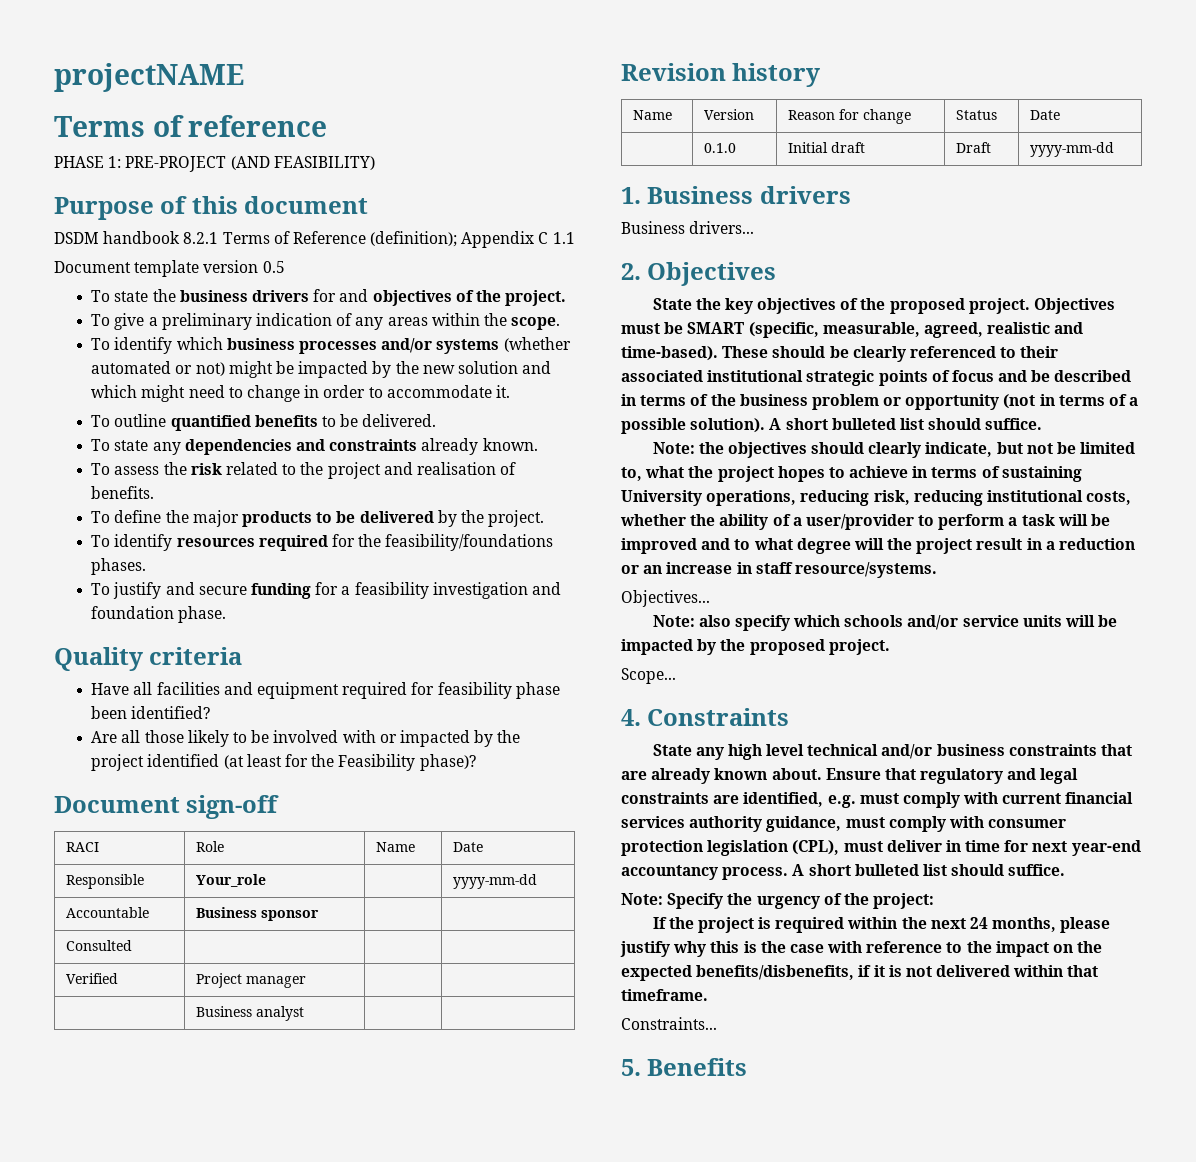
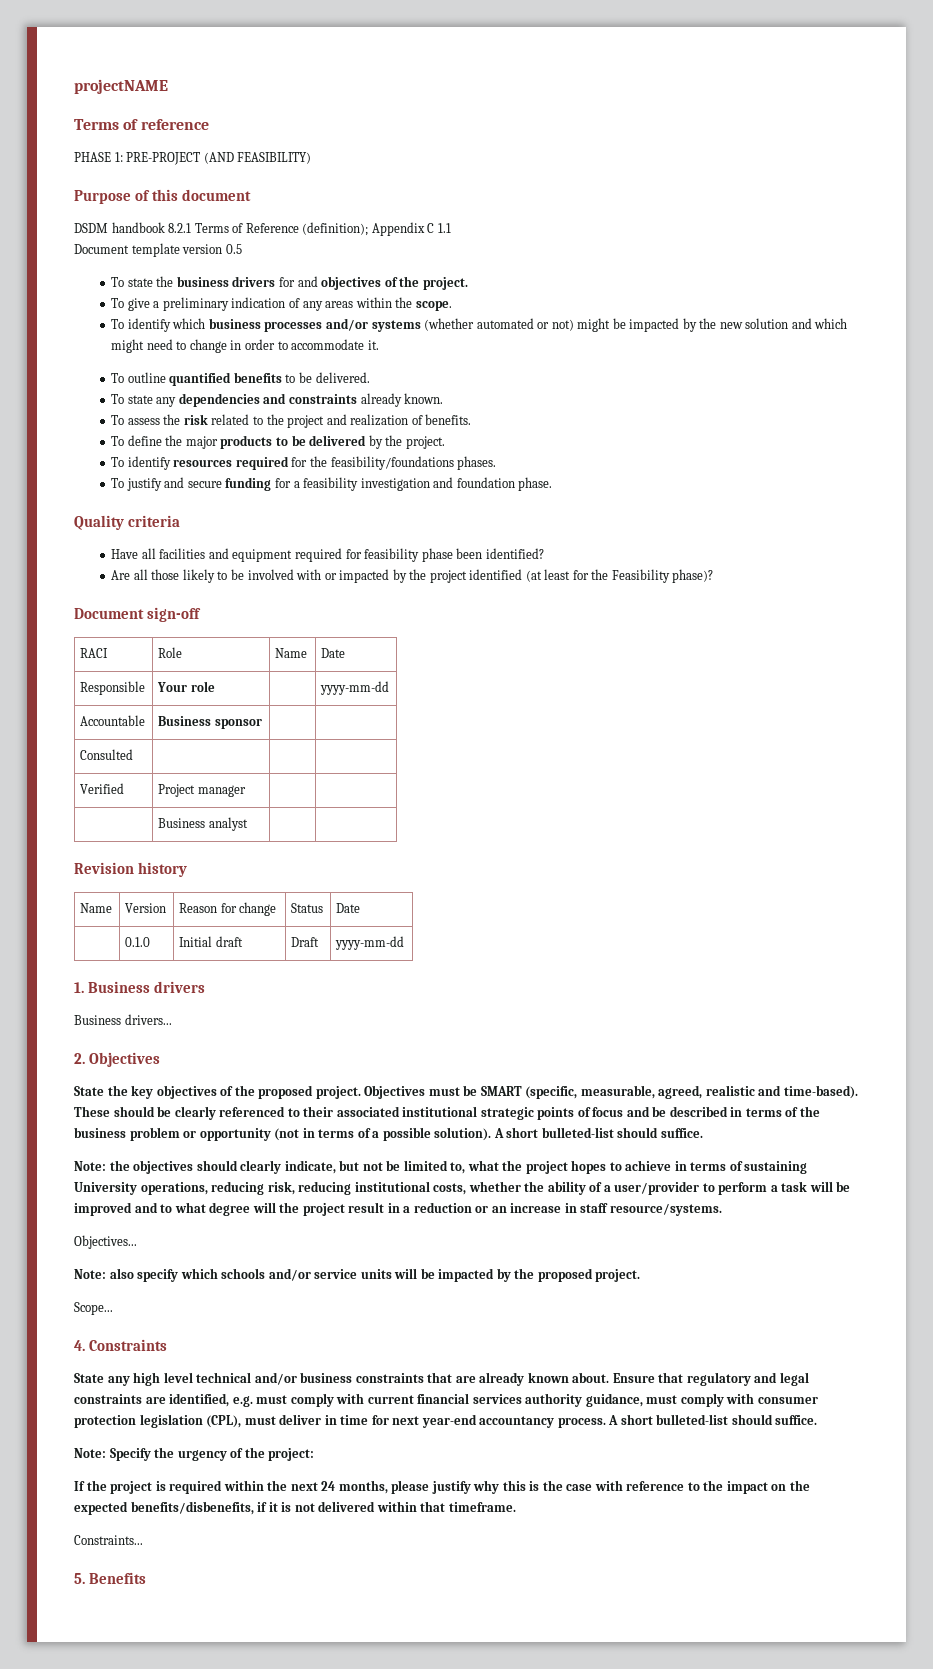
- To assess the risk related to the project and realisation of benefits.
+ To assess the risk related to the project and realization of benefits.
- Responsible | Your_role | | yyyy-mm-dd
+ Responsible | Your role | | yyyy-mm-dd
- These should be clearly referenced to their associated institutional strategic points of focus and be described in terms of the business problem or opportunity (not in terms of a possible solution). A short bulleted list should suffice.
+ These should be clearly referenced to their associated institutional strategic points of focus and be described in terms of the business problem or opportunity (not in terms of a possible solution). A short bulleted-list should suffice.
- Ensure that regulatory and legal constraints are identified, e.g. must comply with current financial services authority guidance, must comply with consumer protection legislation (CPL), must deliver in time for next year-end accountancy process. A short bulleted list should suffice.
+ Ensure that regulatory and legal constraints are identified, e.g. must comply with current financial services authority guidance, must comply with consumer protection legislation (CPL), must deliver in time for next year-end accountancy process. A short bulleted-list should suffice.

